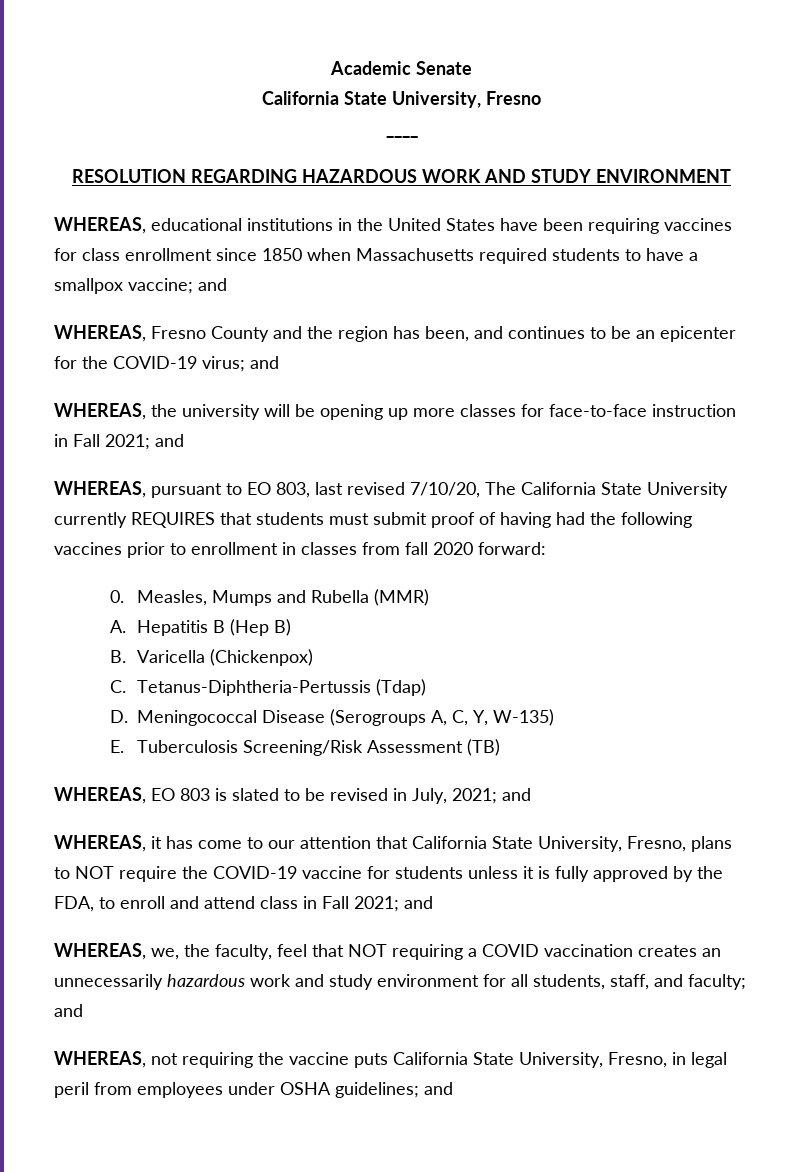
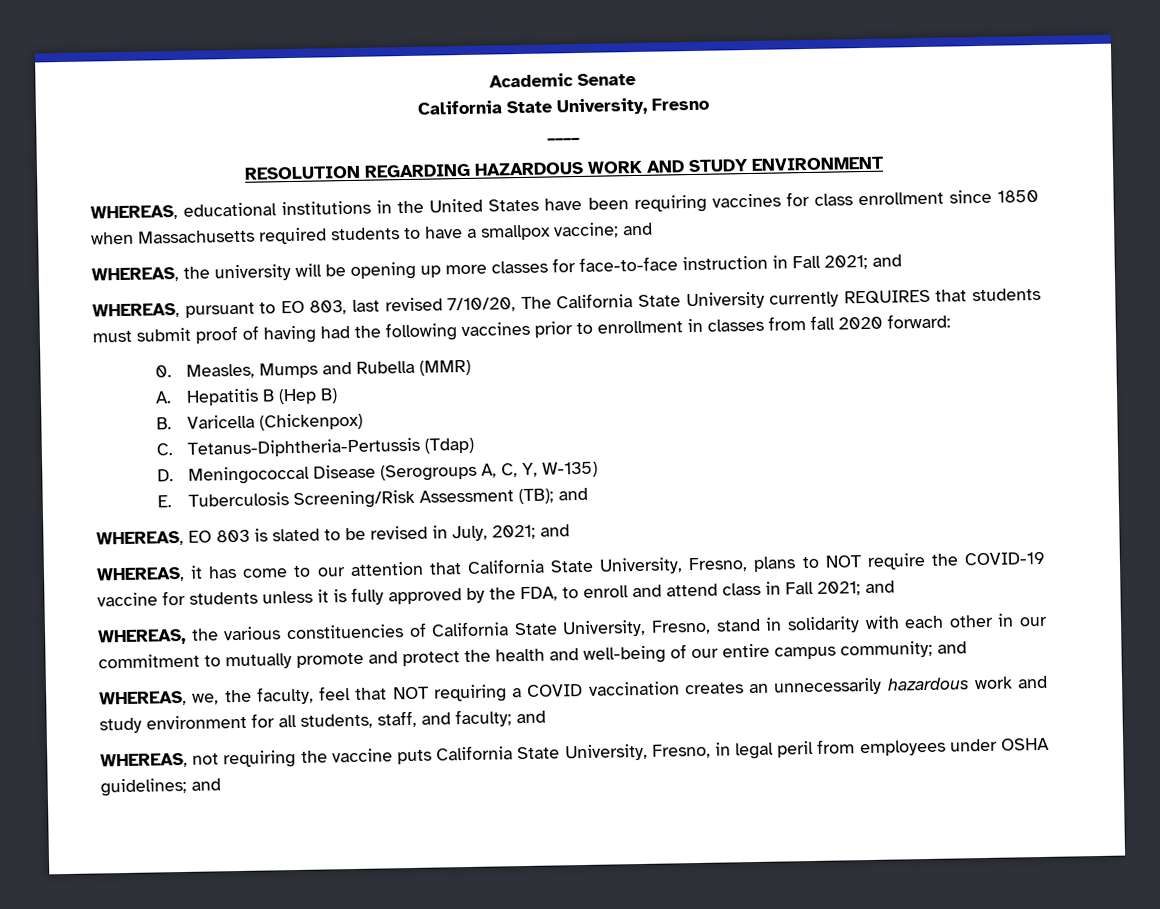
- WHEREAS, Fresno County and the region has been, and continues to be an epicenter for the COVID-19 virus; and
- E. Tuberculosis Screening/Risk Assessment (TB)
+ E. Tuberculosis Screening/Risk Assessment (TB); and
+ WHEREAS, the various constituencies of California State University, Fresno, stand in solidarity with each other in our commitment to mutually promote and protect the health and well-being of our entire campus community; and

